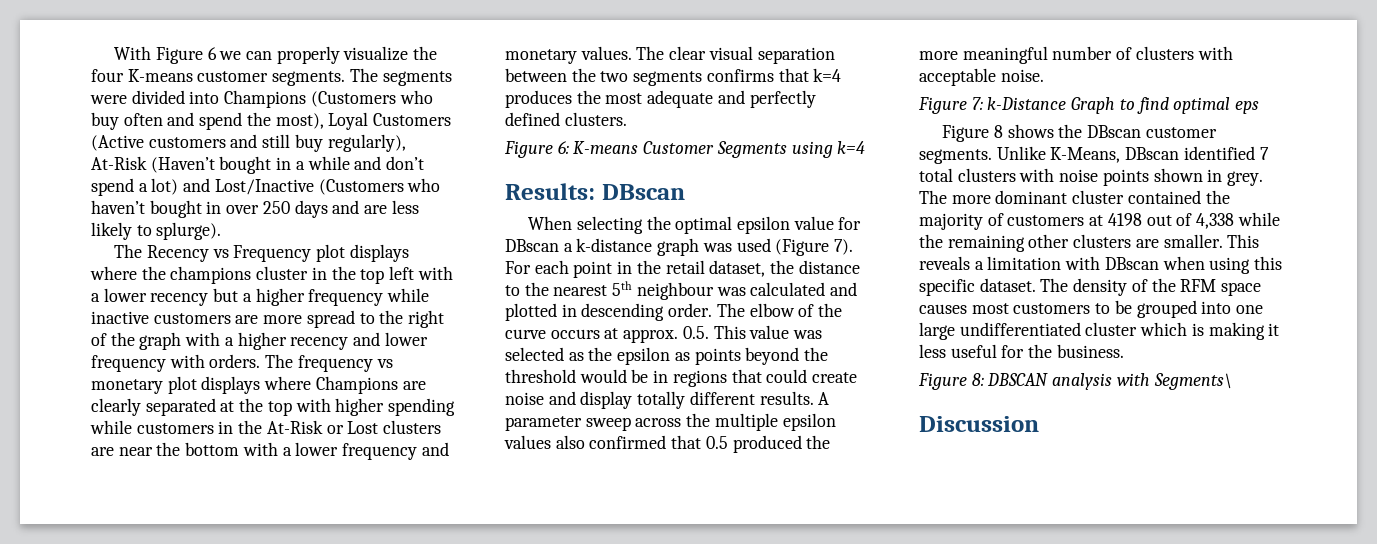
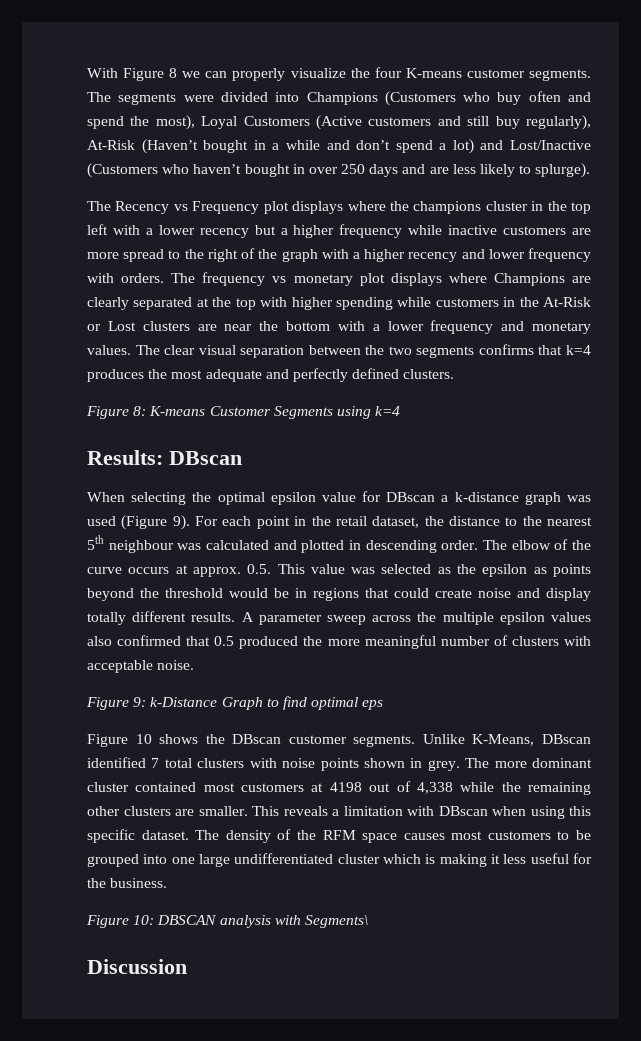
- With Figure 6 we can properly visualize the four K-means customer segments.
+ With Figure 8 we can properly visualize the four K-means customer segments.
- Figure 6: K-means Customer Segments using k=4
+ Figure 8: K-means Customer Segments using k=4
- When selecting the optimal epsilon value for DBscan a k-distance graph was used (Figure 7).
+ When selecting the optimal epsilon value for DBscan a k-distance graph was used (Figure 9).
- Figure 7: k-Distance Graph to find optimal eps
+ Figure 9: k-Distance Graph to find optimal eps
- Figure 8 shows the DBscan customer segments.
+ Figure 10 shows the DBscan customer segments.
- The more dominant cluster contained the majority of customers at 4198 out of 4,338 while the remaining other clusters are smaller.
+ The more dominant cluster contained most customers at 4198 out of 4,338 while the remaining other clusters are smaller.
- Figure 8: DBSCAN analysis with Segments\
+ Figure 10: DBSCAN analysis with Segments\

